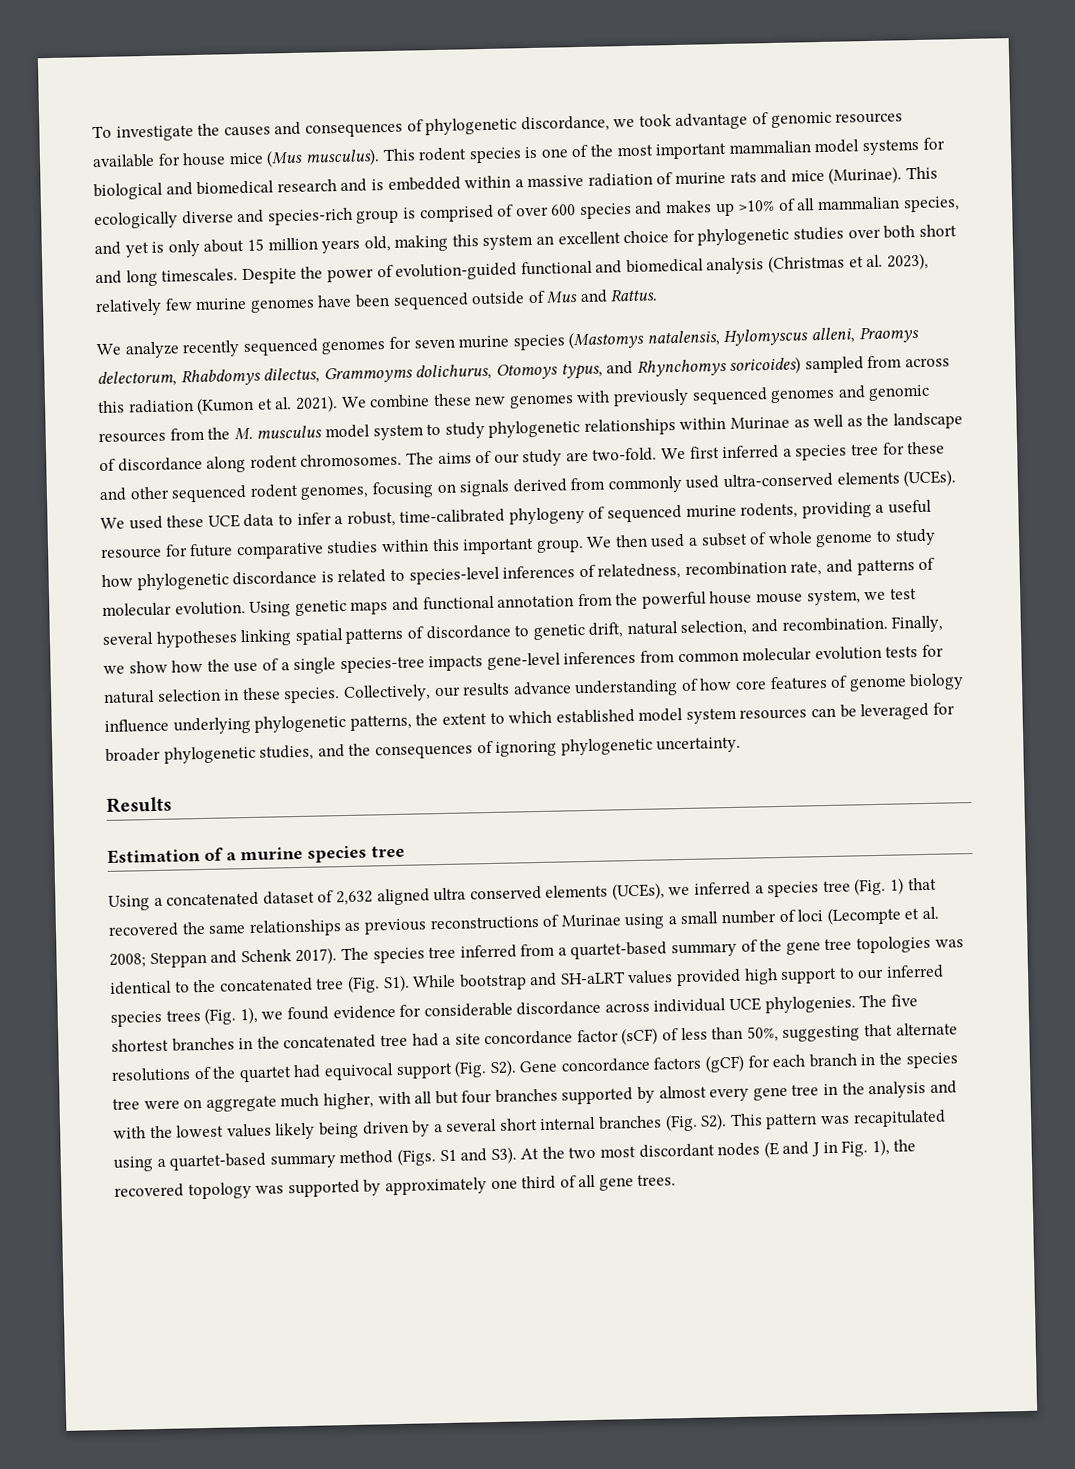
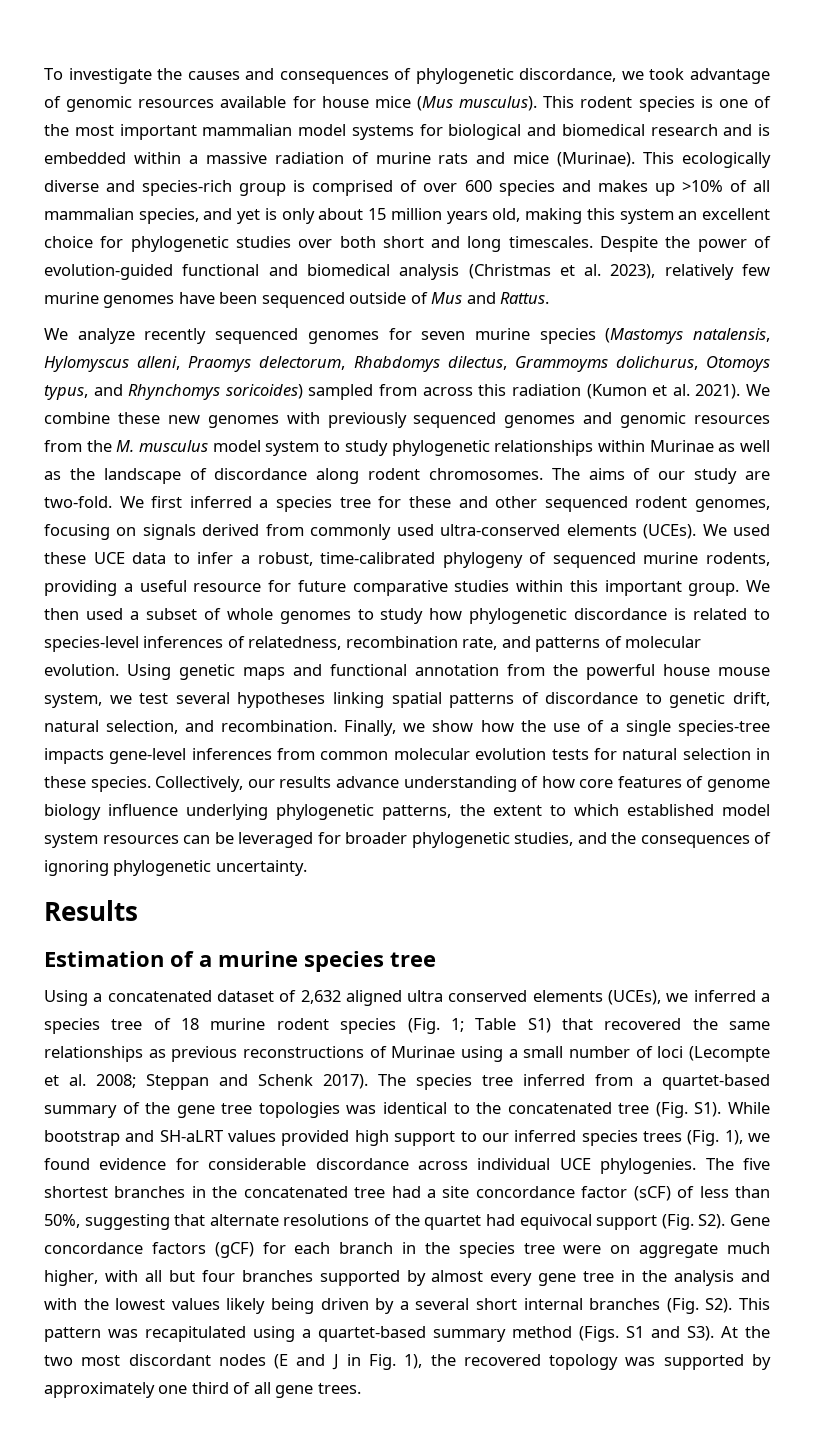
- We then used a subset of whole genome to study how phylogenetic discordance is related to species-level inferences of relatedness, recombination rate, and patterns of molecular evolution.
+ We then used a subset of whole genomes to study how phylogenetic discordance is related to species-level inferences of relatedness, recombination rate, and patterns of molecular evolution.
- Using a concatenated dataset of 2,632 aligned ultra conserved elements (UCEs), we inferred a species tree (Fig. 1) that recovered the same relationships as previous reconstructions of Murinae using a small number of loci (Lecompte et al. 2008; Steppan and Schenk 2017).
+ Using a concatenated dataset of 2,632 aligned ultra conserved elements (UCEs), we inferred a species tree of 18 murine rodent species (Fig. 1; Table S1) that recovered the same relationships as previous reconstructions of Murinae using a small number of loci (Lecompte et al. 2008; Steppan and Schenk 2017).

